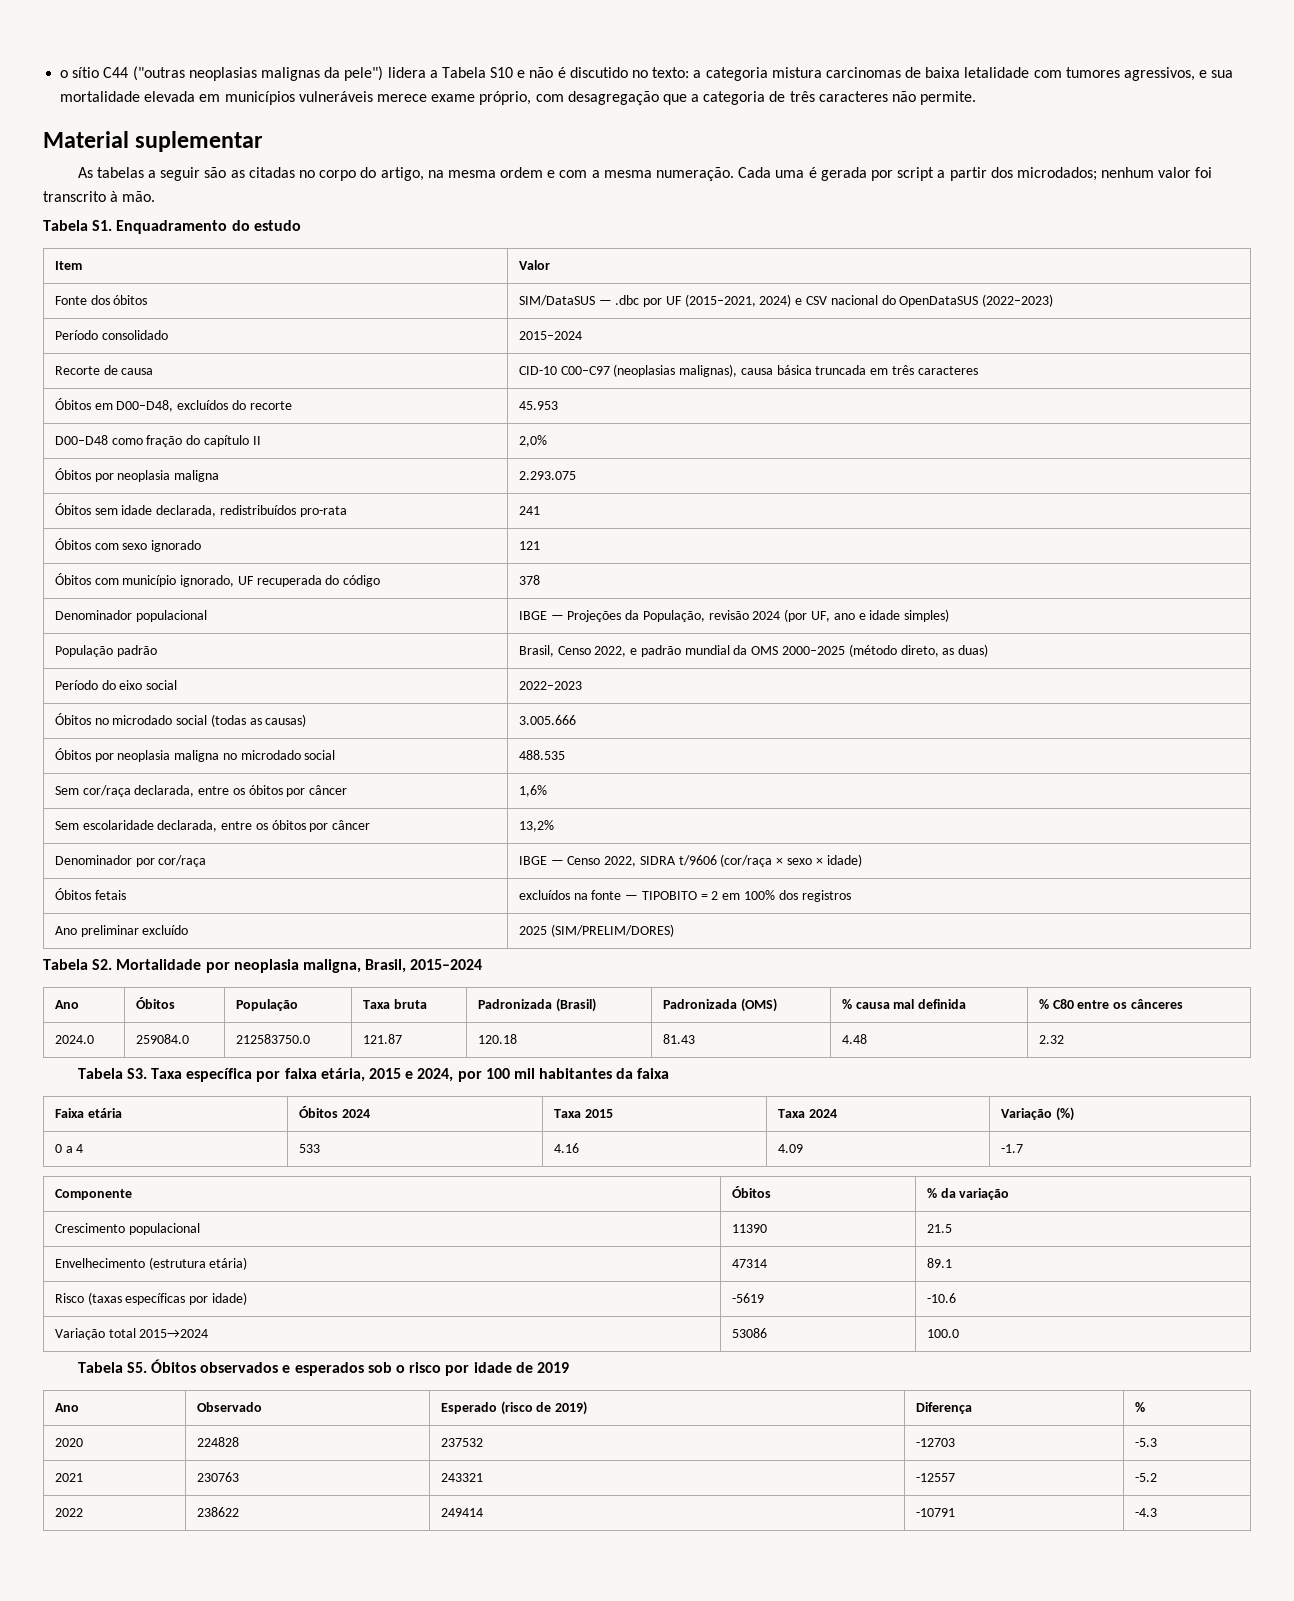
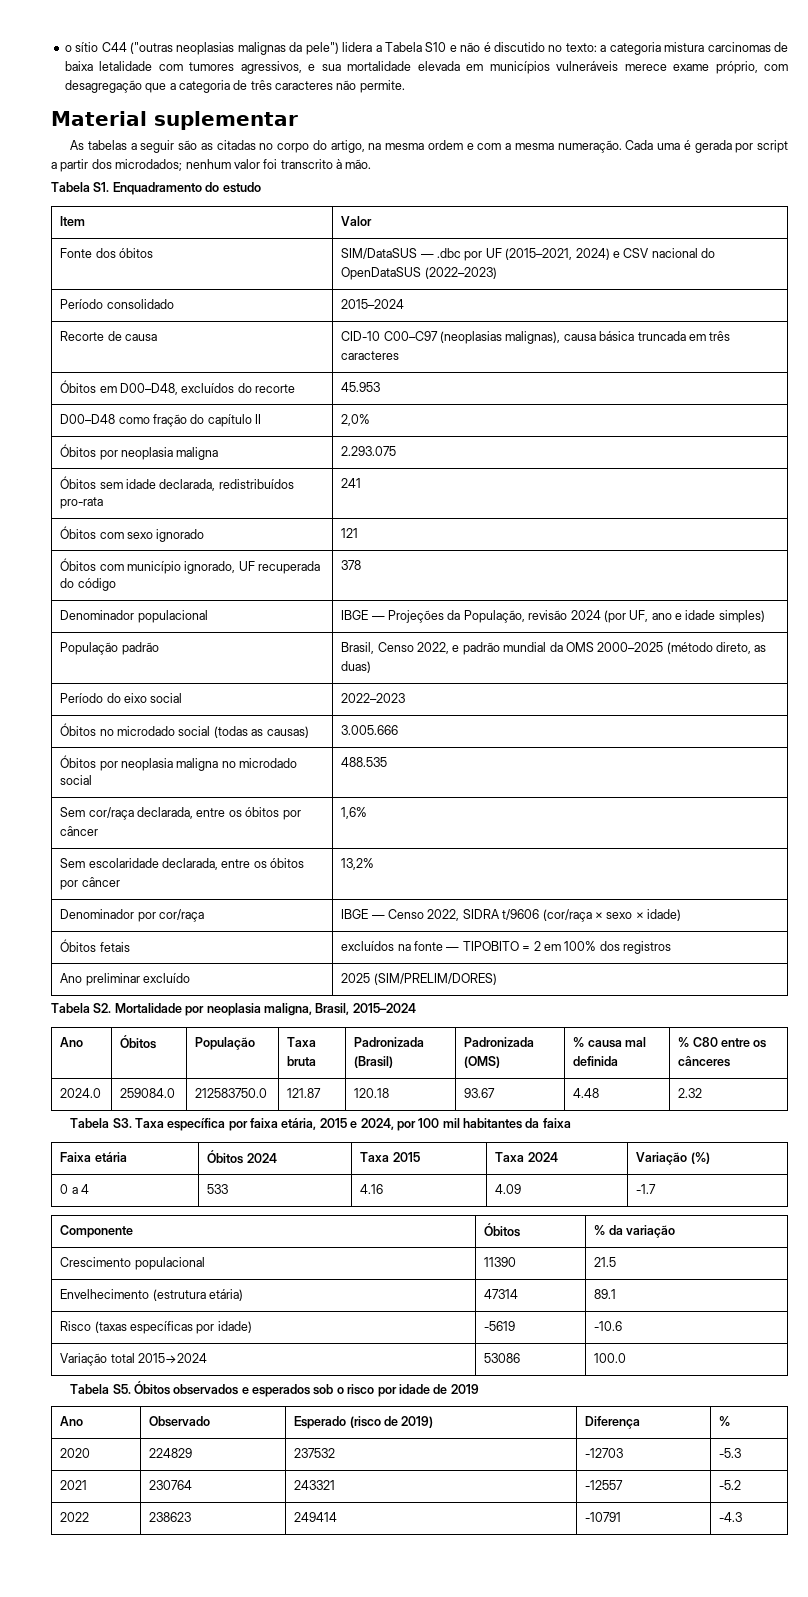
- 2024.0 | 259084.0 | 212583750.0 | 121.87 | 120.18 | 81.43 | 4.48 | 2.32
+ 2024.0 | 259084.0 | 212583750.0 | 121.87 | 120.18 | 93.67 | 4.48 | 2.32
- 2020 | 224828 | 237532 | -12703 | -5.3
+ 2020 | 224829 | 237532 | -12703 | -5.3
- 2021 | 230763 | 243321 | -12557 | -5.2
+ 2021 | 230764 | 243321 | -12557 | -5.2
- 2022 | 238622 | 249414 | -10791 | -4.3
+ 2022 | 238623 | 249414 | -10791 | -4.3

